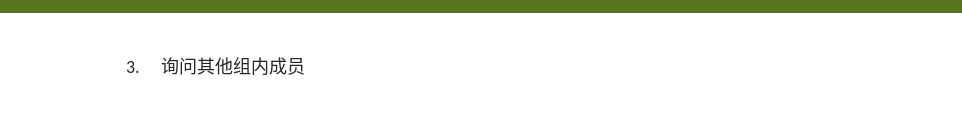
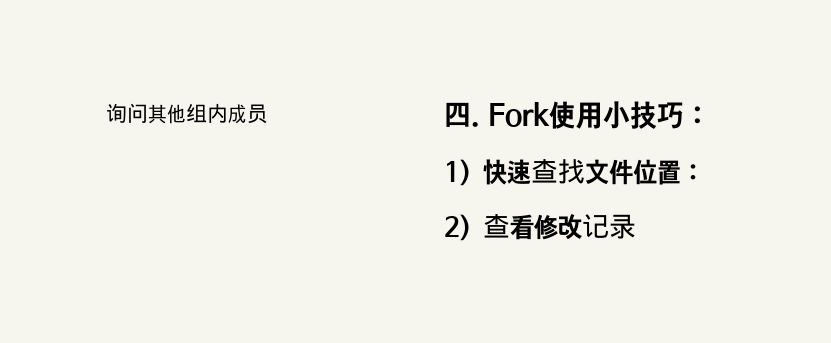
- 3.询问其他组内成员
+ 询问其他组内成员
+ 四. Fork使用小技巧：
+ 1)快速查找文件位置：
+ 2)查看修改记录

